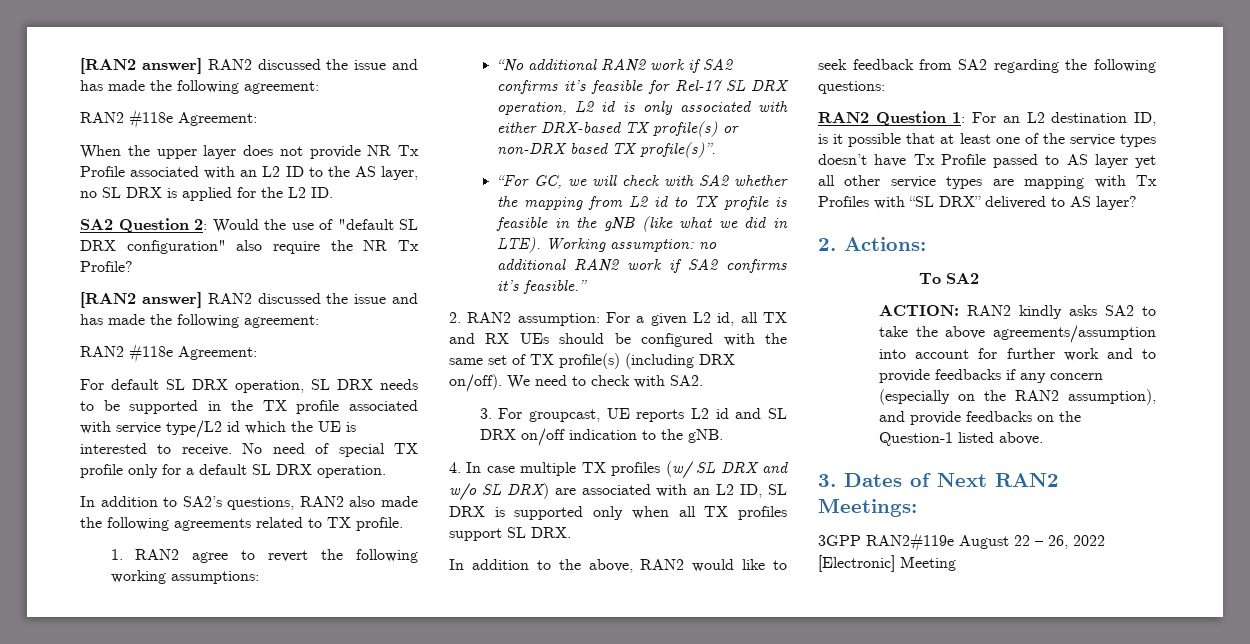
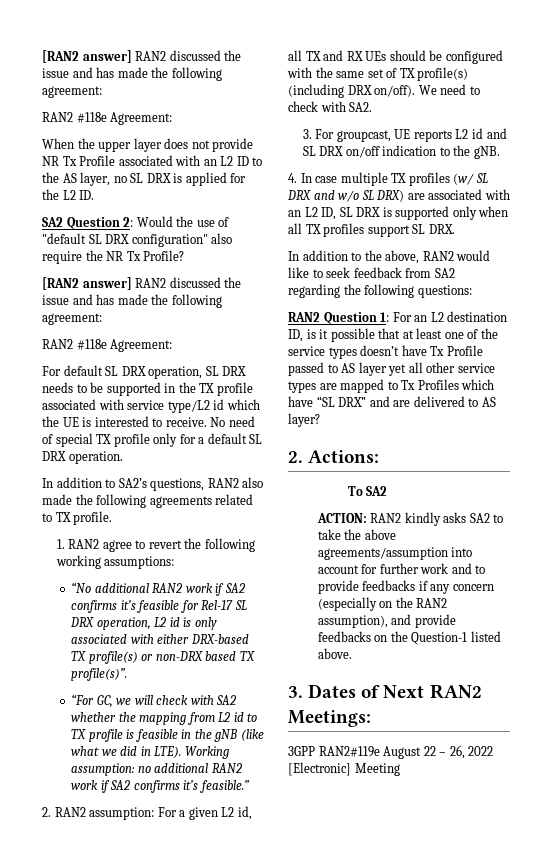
- RAN2 Question 1: For an L2 destination ID, is it possible that at least one of the service types doesn’t have Tx Profile passed to AS layer yet all other service types are mapping with Tx Profiles with “SL DRX” delivered to AS layer?
+ RAN2 Question 1: For an L2 destination ID, is it possible that at least one of the service types doesn’t have Tx Profile passed to AS layer yet all other service types are mapped to Tx Profiles which have “SL DRX” and are delivered to AS layer?

